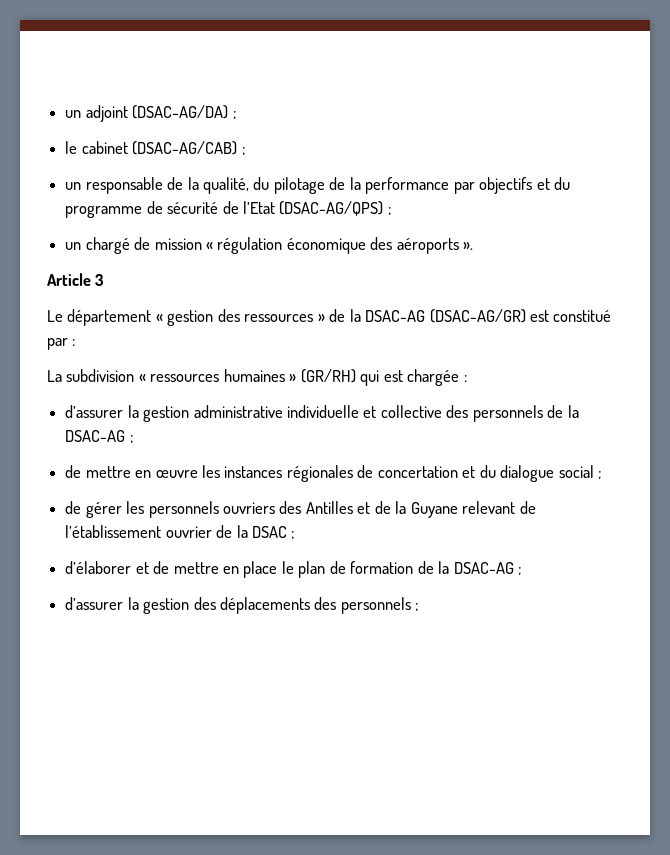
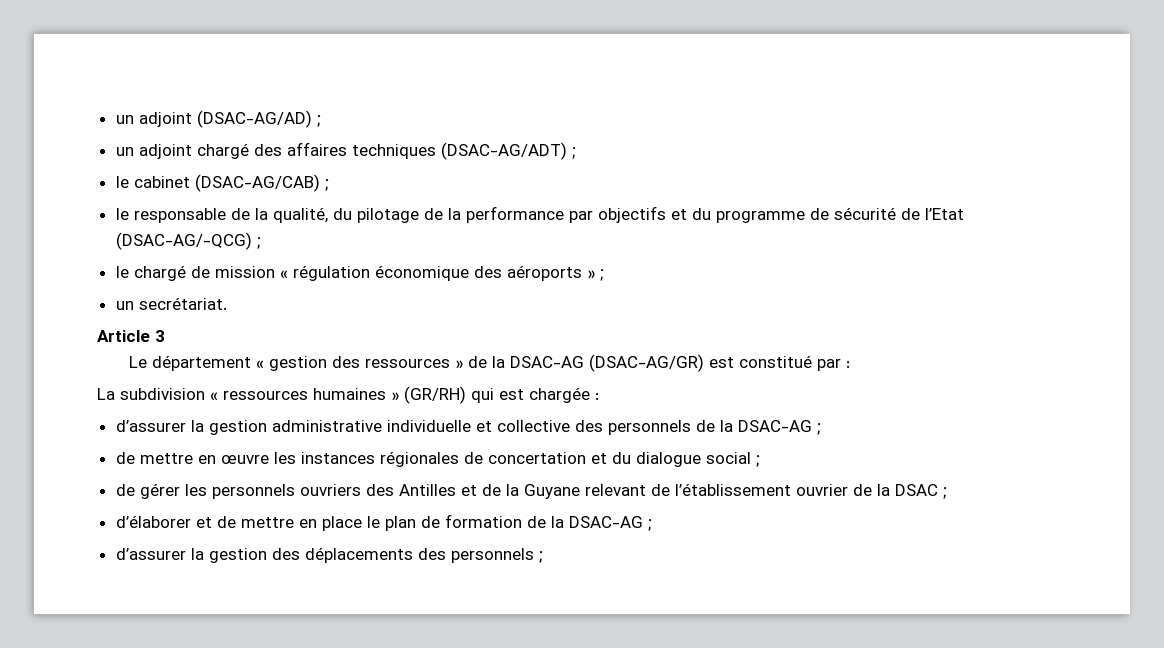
- un adjoint (DSAC-AG/DA) ;
+ un adjoint (DSAC-AG/AD) ;
+ un adjoint chargé des affaires techniques (DSAC-AG/ADT) ;
- un responsable de la qualité, du pilotage de la performance par objectifs et du programme de sécurité de l’Etat (DSAC-AG/QPS) ;
- un chargé de mission « régulation économique des aéroports ».
+ le responsable de la qualité, du pilotage de la performance par objectifs et du programme de sécurité de l’Etat (DSAC-AG/-QCG) ;
+ le chargé de mission « régulation économique des aéroports » ;
+ un secrétariat.

